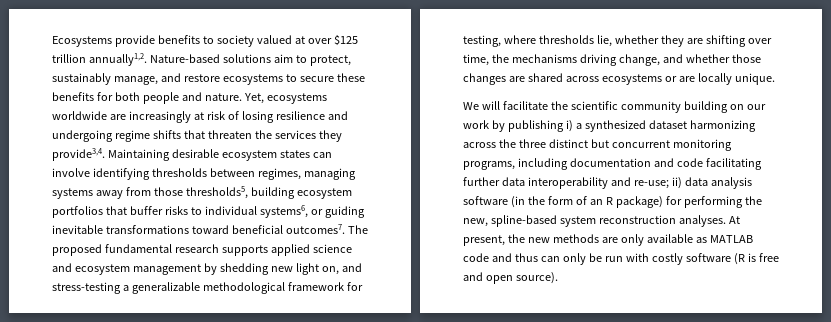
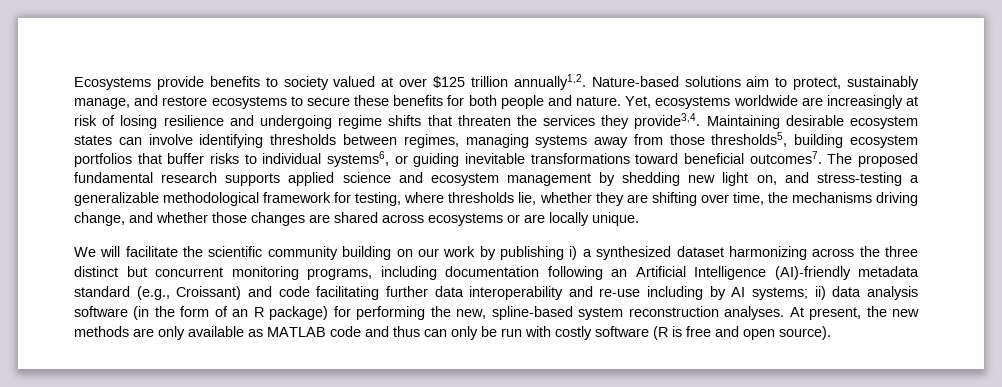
- We will facilitate the scientific community building on our work by publishing i) a synthesized dataset harmonizing across the three distinct but concurrent monitoring programs, including documentation and code facilitating further data interoperability and re-use; ii) data analysis software (in the form of an R package) for performing the new, spline-based system reconstruction analyses.
+ We will facilitate the scientific community building on our work by publishing i) a synthesized dataset harmonizing across the three distinct but concurrent monitoring programs, including documentation following an Artificial Intelligence (AI)-friendly metadata standard (e.g., Croissant) and code facilitating further data interoperability and re-use including by AI systems; ii) data analysis software (in the form of an R package) for performing the new, spline-based system reconstruction analyses.

